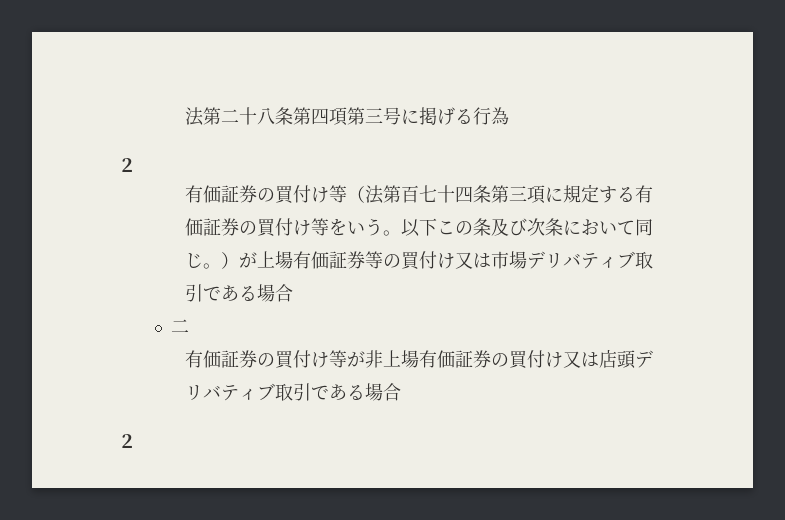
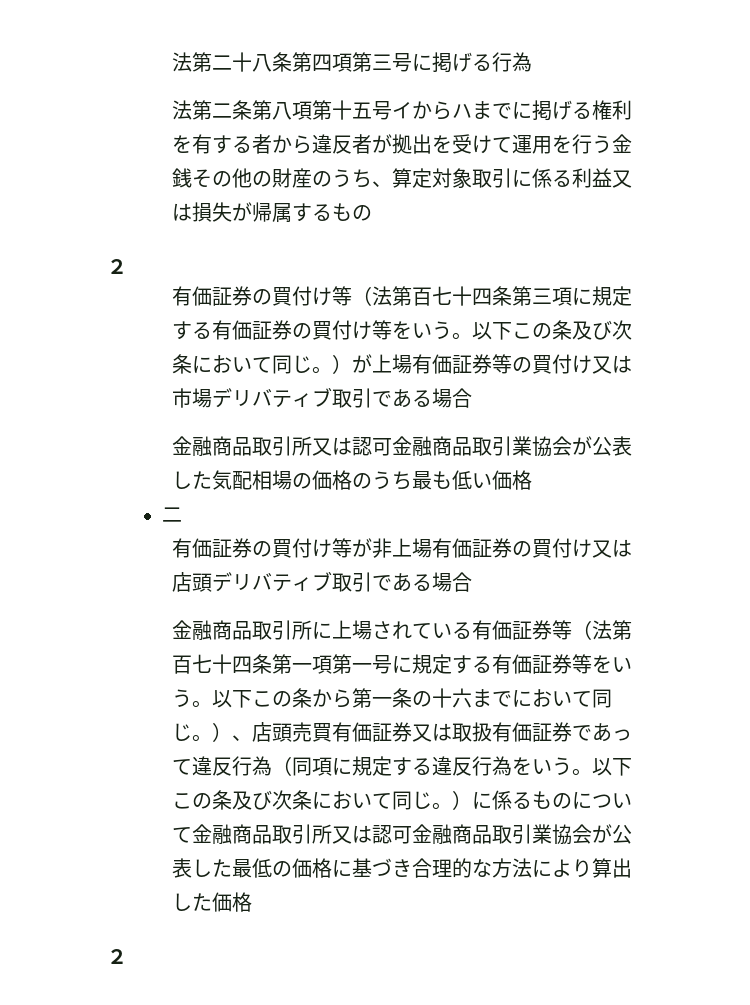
+ 法第二条第八項第十五号イからハまでに掲げる権利を有する者から違反者が拠出を受けて運用を行う金銭その他の財産のうち、算定対象取引に係る利益又は損失が帰属するもの
+ 金融商品取引所又は認可金融商品取引業協会が公表した気配相場の価格のうち最も低い価格
+ 金融商品取引所に上場されている有価証券等（法第百七十四条第一項第一号に規定する有価証券等をいう。以下この条から第一条の十六までにおいて同じ。）、店頭売買有価証券又は取扱有価証券であって違反行為（同項に規定する違反行為をいう。以下この条及び次条において同じ。）に係るものについて金融商品取引所又は認可金融商品取引業協会が公表した最低の価格に基づき合理的な方法により算出した価格

